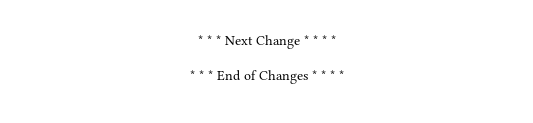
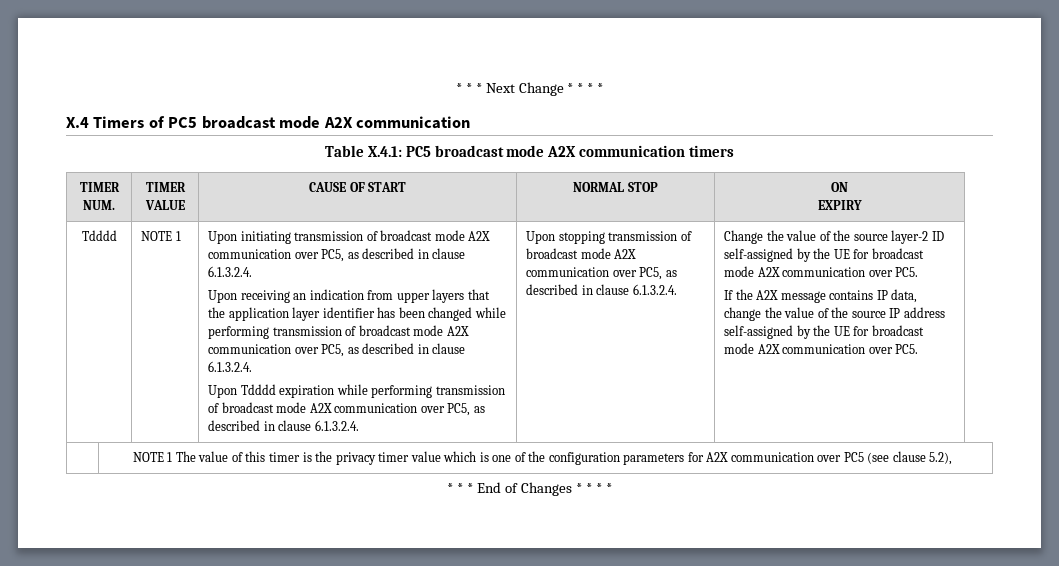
+ X.4 Timers of PC5 broadcast mode A2X communication
+ Table X.4.1: PC5 broadcast mode A2X communication timers
+ TIMER NUM. | TIMER VALUE | CAUSE OF START | NORMAL STOP | ON
+ EXPIRY
+ Tdddd | NOTE 1 | Upon initiating transmission of broadcast mode A2X communication over PC5, as described in clause 6.1.3.2.4.
+ Upon receiving an indication from upper layers that the application layer identifier has been changed while performing transmission of broadcast mode A2X communication over PC5, as described in clause 6.1.3.2.4.
+ Upon Tdddd expiration while performing transmission of broadcast mode A2X communication over PC5, as described in clause 6.1.3.2.4. | Upon stopping transmission of broadcast mode A2X communication over PC5, as described in clause 6.1.3.2.4. | Change the value of the source layer-2 ID self-assigned by the UE for broadcast mode A2X communication over PC5.
+ If the A2X message contains IP data, change the value of the source IP address self-assigned by the UE for broadcast mode A2X communication over PC5.
+ | NOTE 1 The value of this timer is the privacy timer value which is one of the configuration parameters for A2X communication over PC5 (see clause 5.2),

